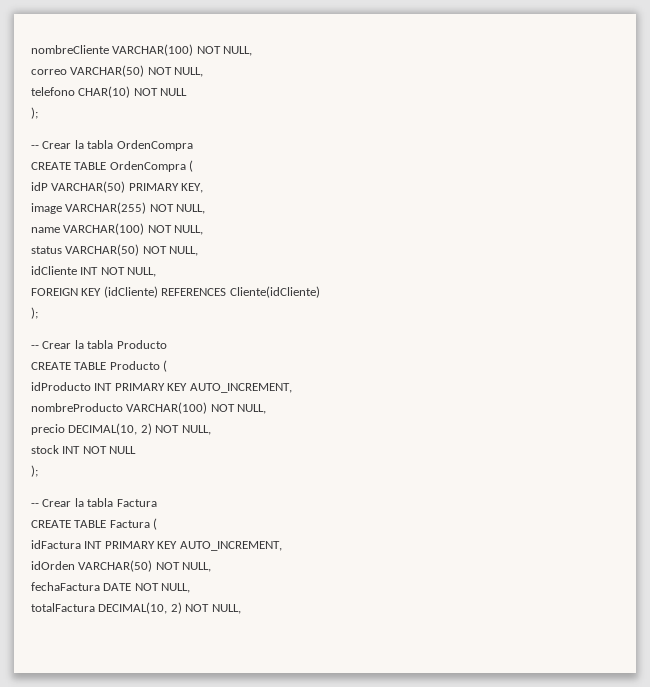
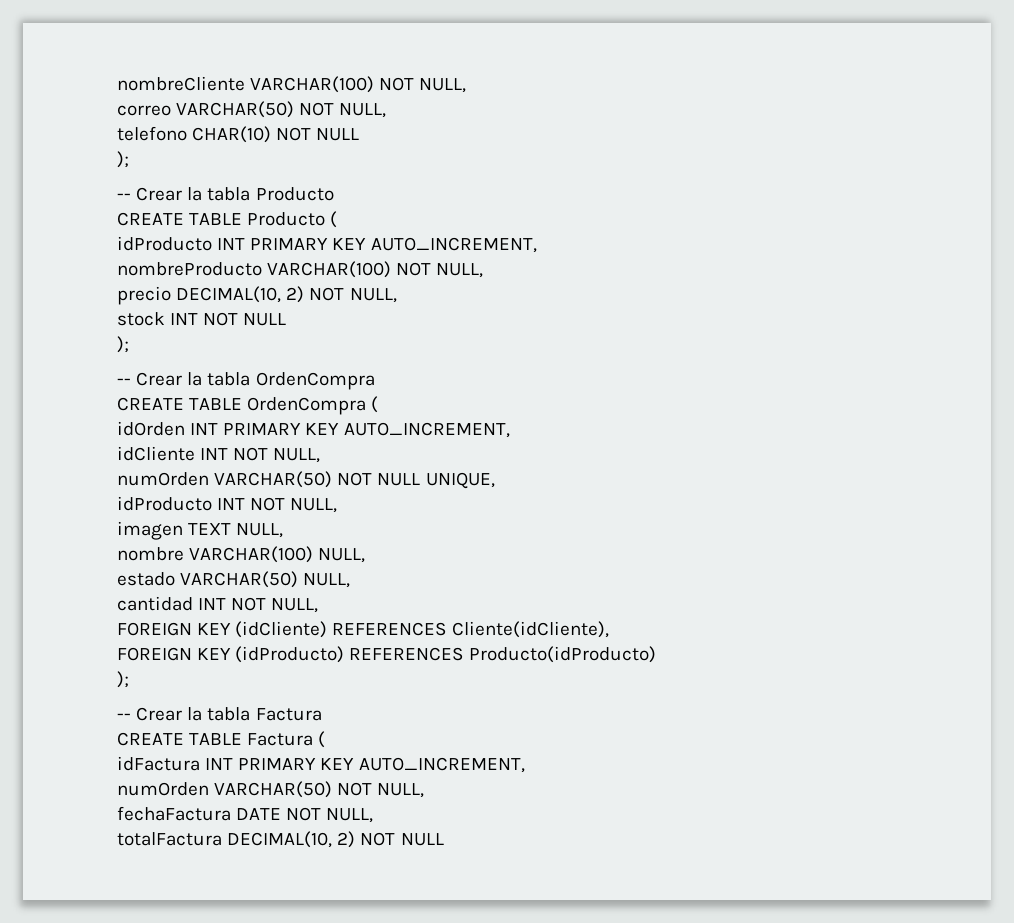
- -- Crear la tabla OrdenCompra
- CREATE TABLE OrdenCompra (
- idP VARCHAR(50) PRIMARY KEY,
- image VARCHAR(255) NOT NULL,
- name VARCHAR(100) NOT NULL,
- status VARCHAR(50) NOT NULL,
- idCliente INT NOT NULL,
- FOREIGN KEY (idCliente) REFERENCES Cliente(idCliente)
- );
+ -- Crear la tabla OrdenCompra
+ CREATE TABLE OrdenCompra (
+ idOrden INT PRIMARY KEY AUTO_INCREMENT,
+ idCliente INT NOT NULL,
+ numOrden VARCHAR(50) NOT NULL UNIQUE,
+ idProducto INT NOT NULL,
+ imagen TEXT NULL,
+ nombre VARCHAR(100) NULL,
+ estado VARCHAR(50) NULL,
+ cantidad INT NOT NULL,
+ FOREIGN KEY (idCliente) REFERENCES Cliente(idCliente),
+ FOREIGN KEY (idProducto) REFERENCES Producto(idProducto)
+ );
- idOrden VARCHAR(50) NOT NULL,
+ numOrden VARCHAR(50) NOT NULL,
- totalFactura DECIMAL(10, 2) NOT NULL,
+ totalFactura DECIMAL(10, 2) NOT NULL

